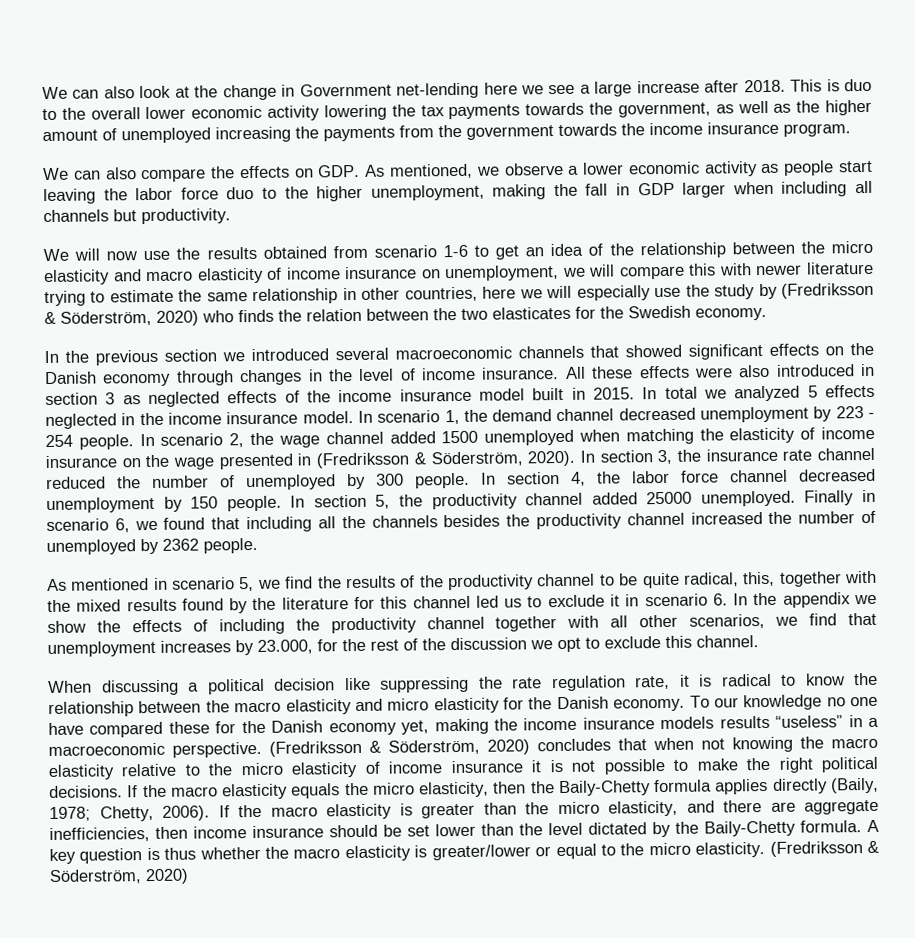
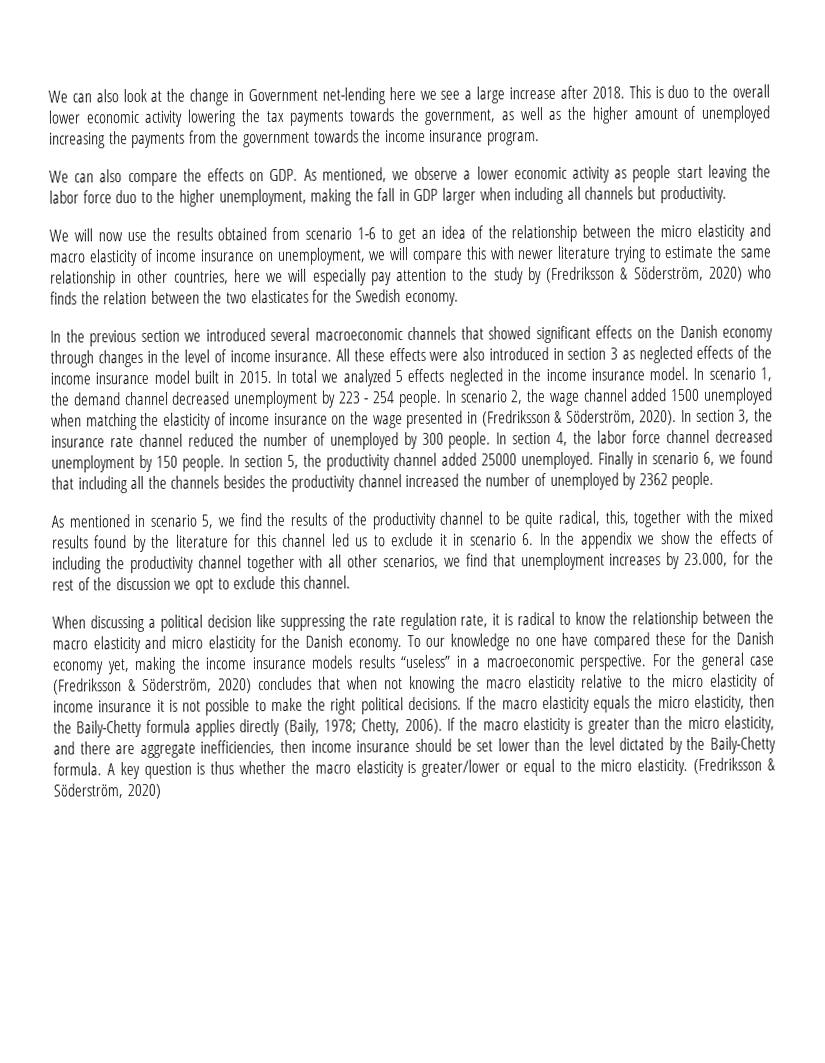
- We will now use the results obtained from scenario 1-6 to get an idea of the relationship between the micro elasticity and macro elasticity of income insurance on unemployment, we will compare this with newer literature trying to estimate the same relationship in other countries, here we will especially use the study by (Fredriksson & Söderström, 2020) who finds the relation between the two elasticates for the Swedish economy.
+ We will now use the results obtained from scenario 1-6 to get an idea of the relationship between the micro elasticity and macro elasticity of income insurance on unemployment, we will compare this with newer literature trying to estimate the same relationship in other countries, here we will especially pay attention to the study by (Fredriksson & Söderström, 2020) who finds the relation between the two elasticates for the Swedish economy.
- (Fredriksson & Söderström, 2020) concludes that when not knowing the macro elasticity relative to the micro elasticity of income insurance it is not possible to make the right political decisions.
+ For the general case (Fredriksson & Söderström, 2020) concludes that when not knowing the macro elasticity relative to the micro elasticity of income insurance it is not possible to make the right political decisions.

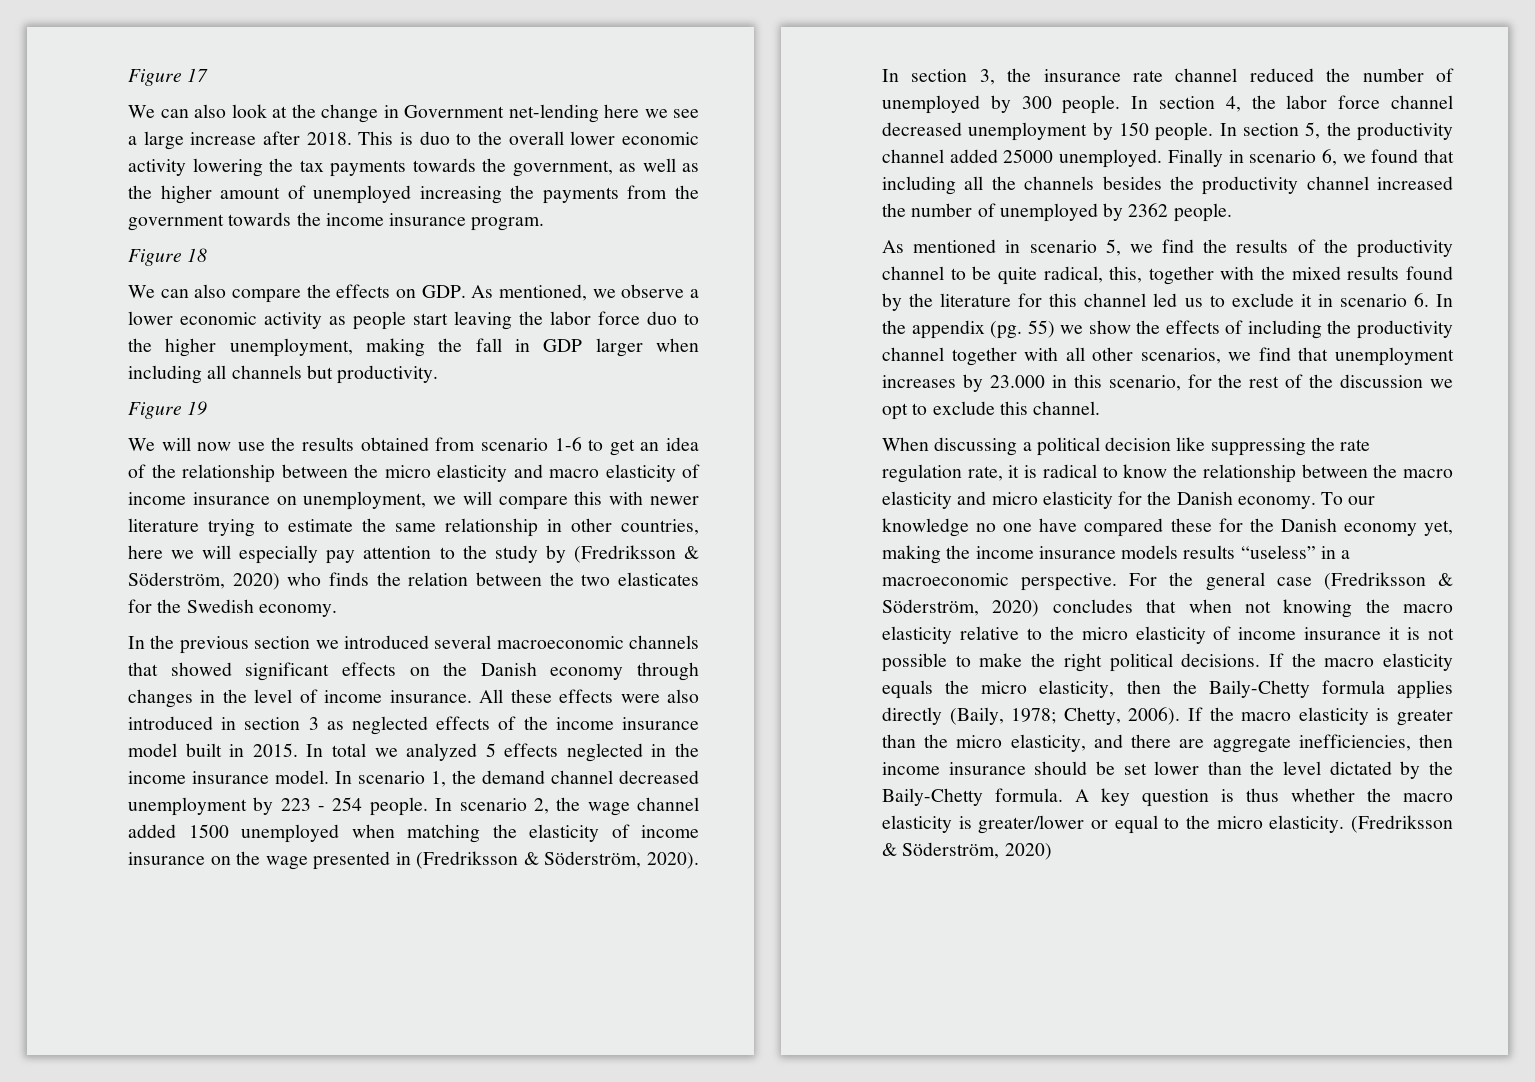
+ Figure 17
+ Figure 18
+ Figure 19
- As mentioned in scenario 5, we find the results of the productivity channel to be quite radical, this, together with the mixed results found by the literature for this channel led us to exclude it in scenario 6. In the appendix we show the effects of including the productivity channel together with all other scenarios, we find that unemployment increases by 23.000, for the rest of the discussion we opt to exclude this channel.
+ As mentioned in scenario 5, we find the results of the productivity channel to be quite radical, this, together with the mixed results found by the literature for this channel led us to exclude it in scenario 6. In the appendix (pg. 55) we show the effects of including the productivity channel together with all other scenarios, we find that unemployment increases by 23.000 in this scenario, for the rest of the discussion we opt to exclude this channel.

